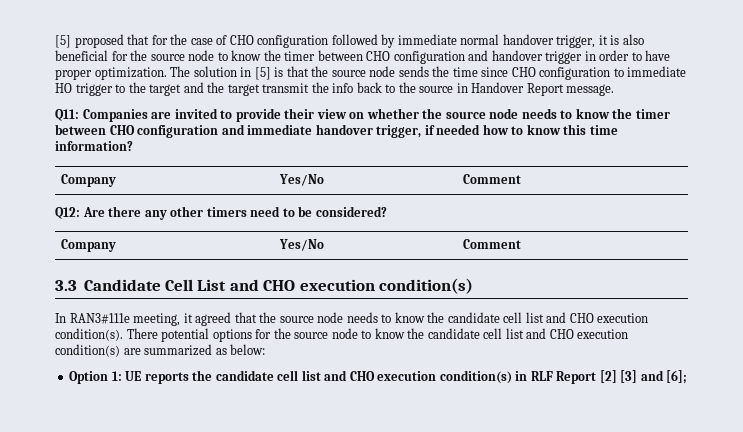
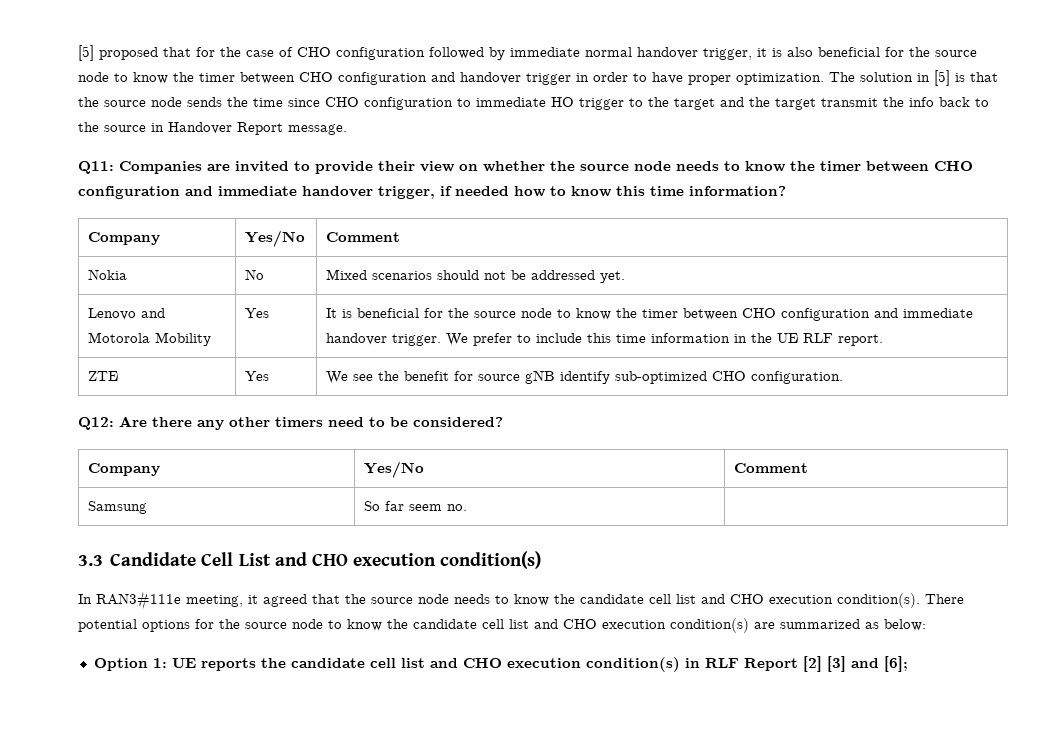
+ Nokia | No | Mixed scenarios should not be addressed yet.
+ Lenovo and Motorola Mobility | Yes | It is beneficial for the source node to know the timer between CHO configuration and immediate handover trigger. We prefer to include this time information in the UE RLF report.
+ ZTE | Yes | We see the benefit for source gNB identify sub-optimized CHO configuration.
+ Samsung | So far seem no. |

